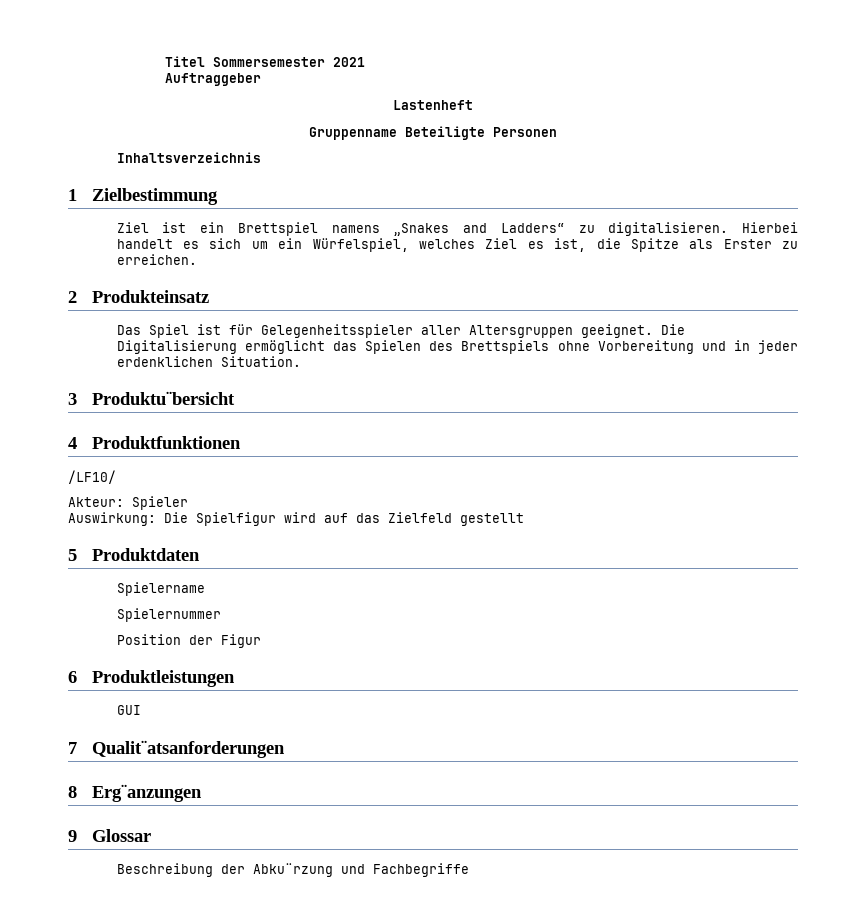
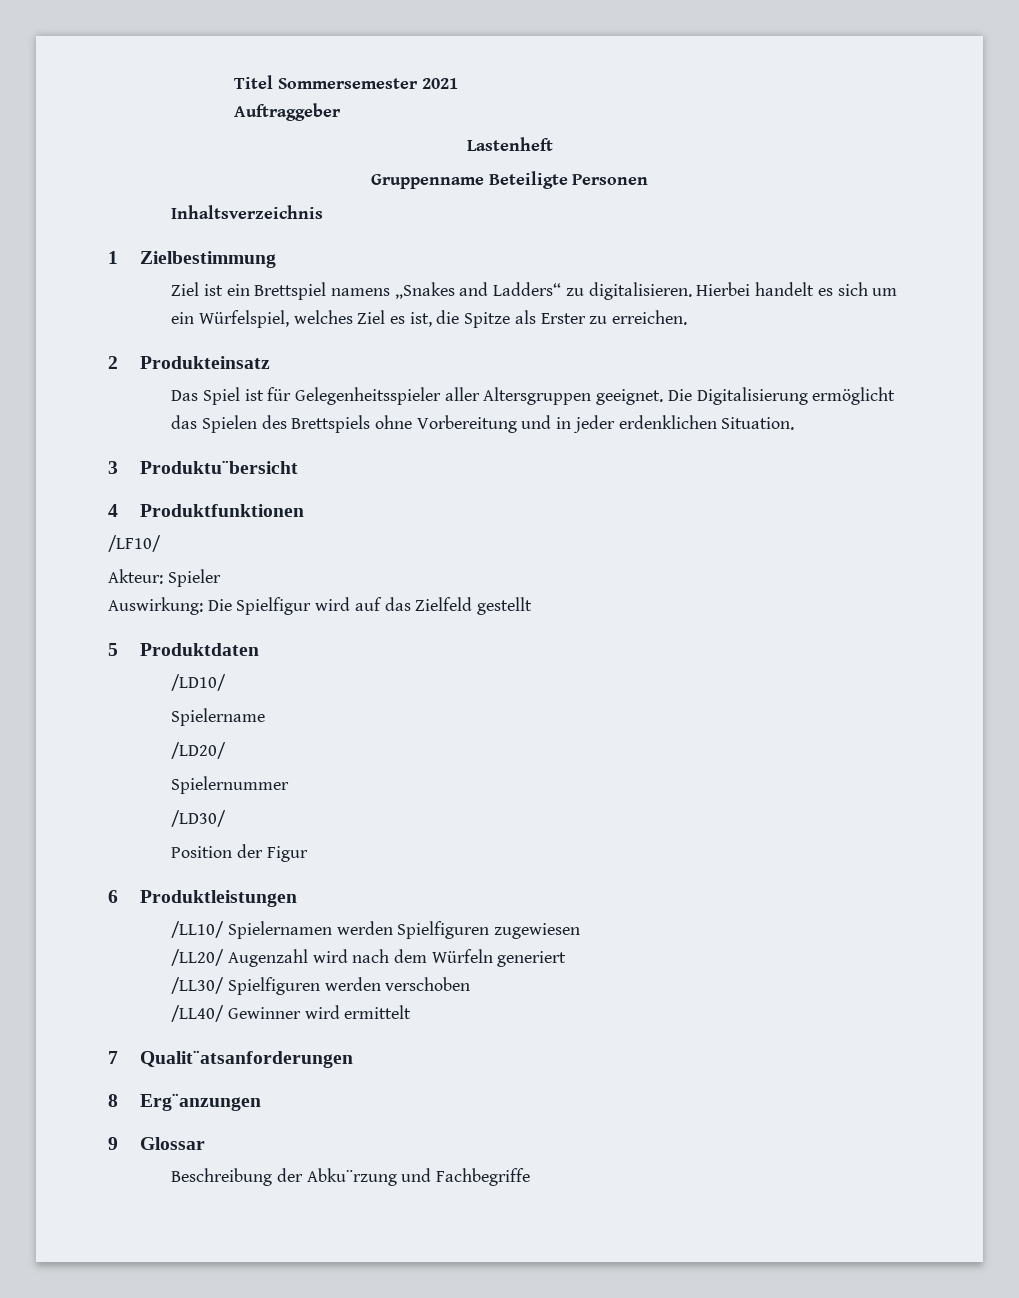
+ /LD10/
+ /LD20/
+ /LD30/
- GUI
+ /LL10/ Spielernamen werden Spielfiguren zugewiesen
+ /LL20/ Augenzahl wird nach dem Würfeln generiert
+ /LL30/ Spielfiguren werden verschoben
+ /LL40/ Gewinner wird ermittelt

